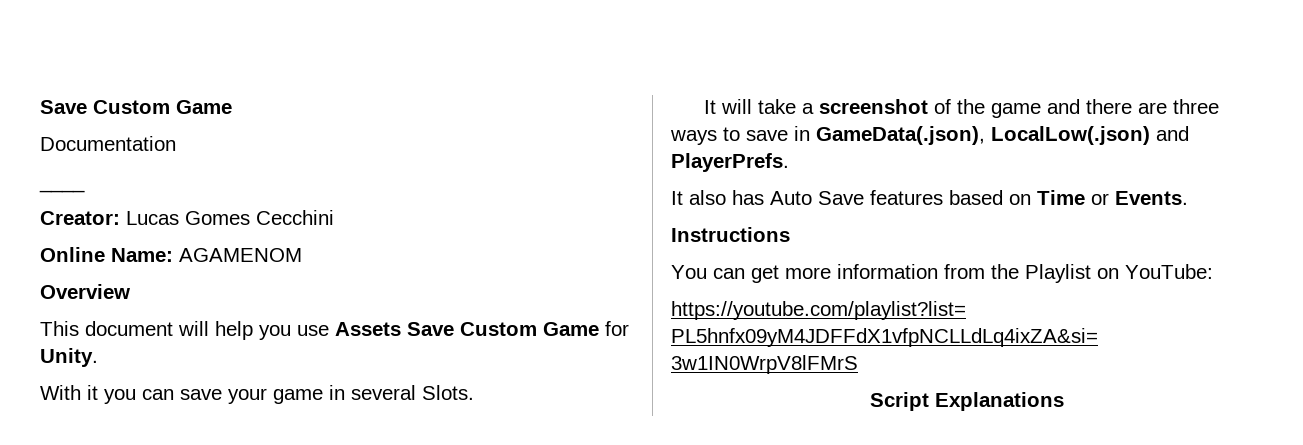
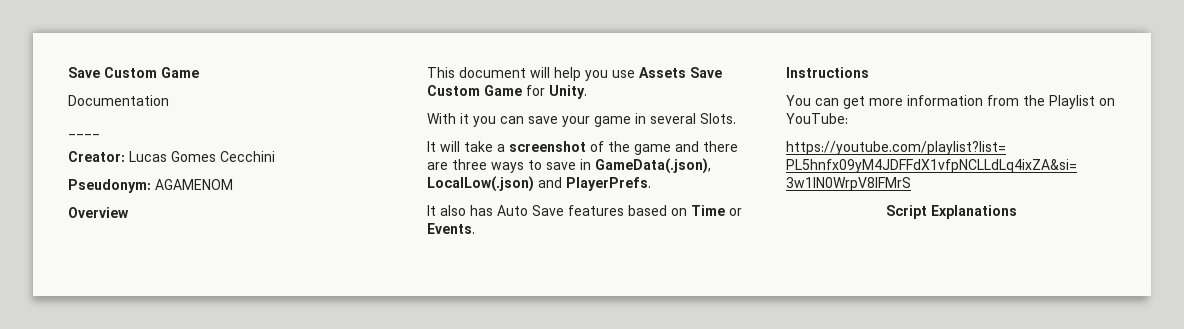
- Online Name: AGAMENOM
+ Pseudonym: AGAMENOM

